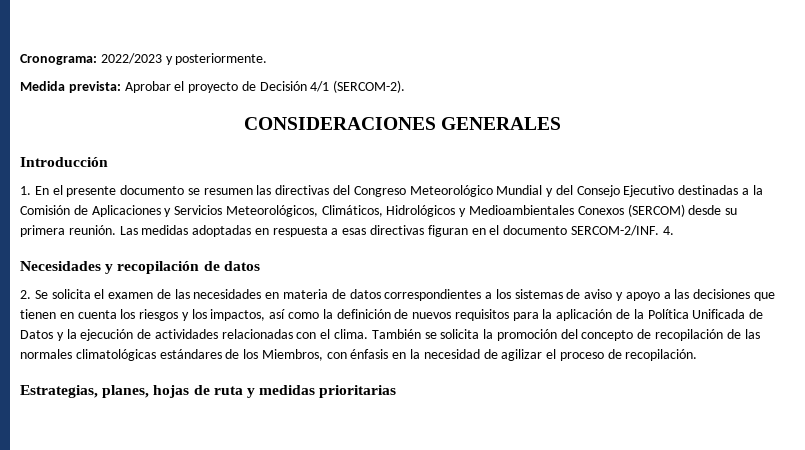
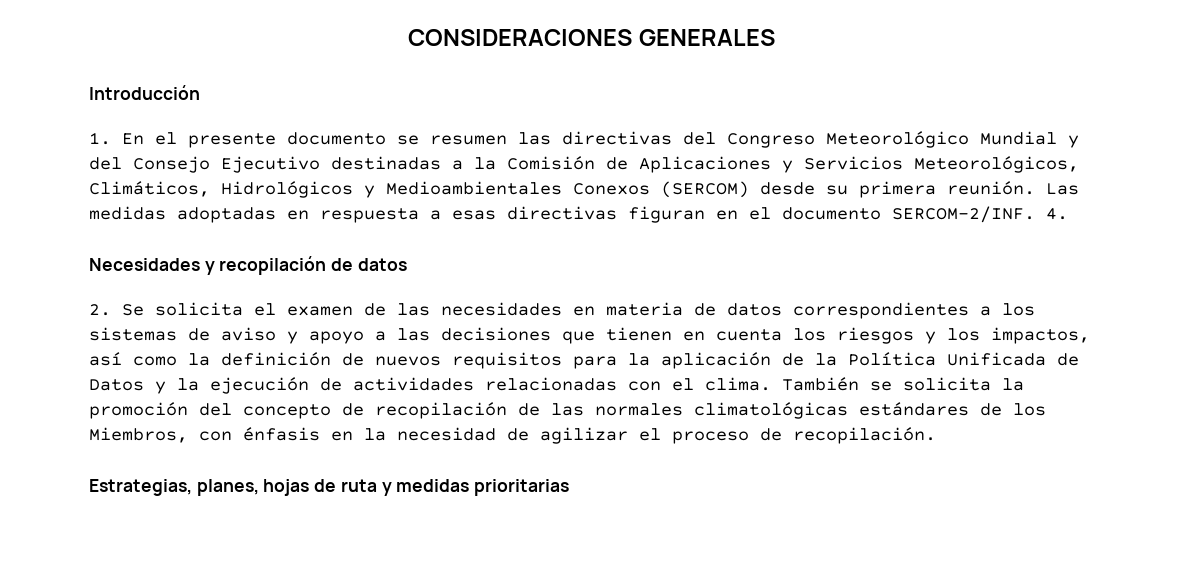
- Cronograma: 2022/2023 y posteriormente.
- Medida prevista: Aprobar el proyecto de Decisión 4/1 (SERCOM-2).

